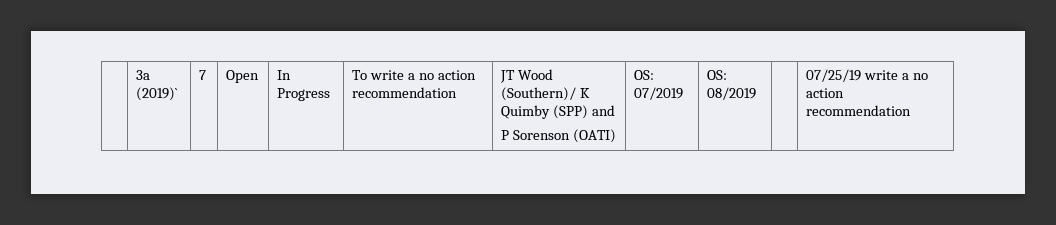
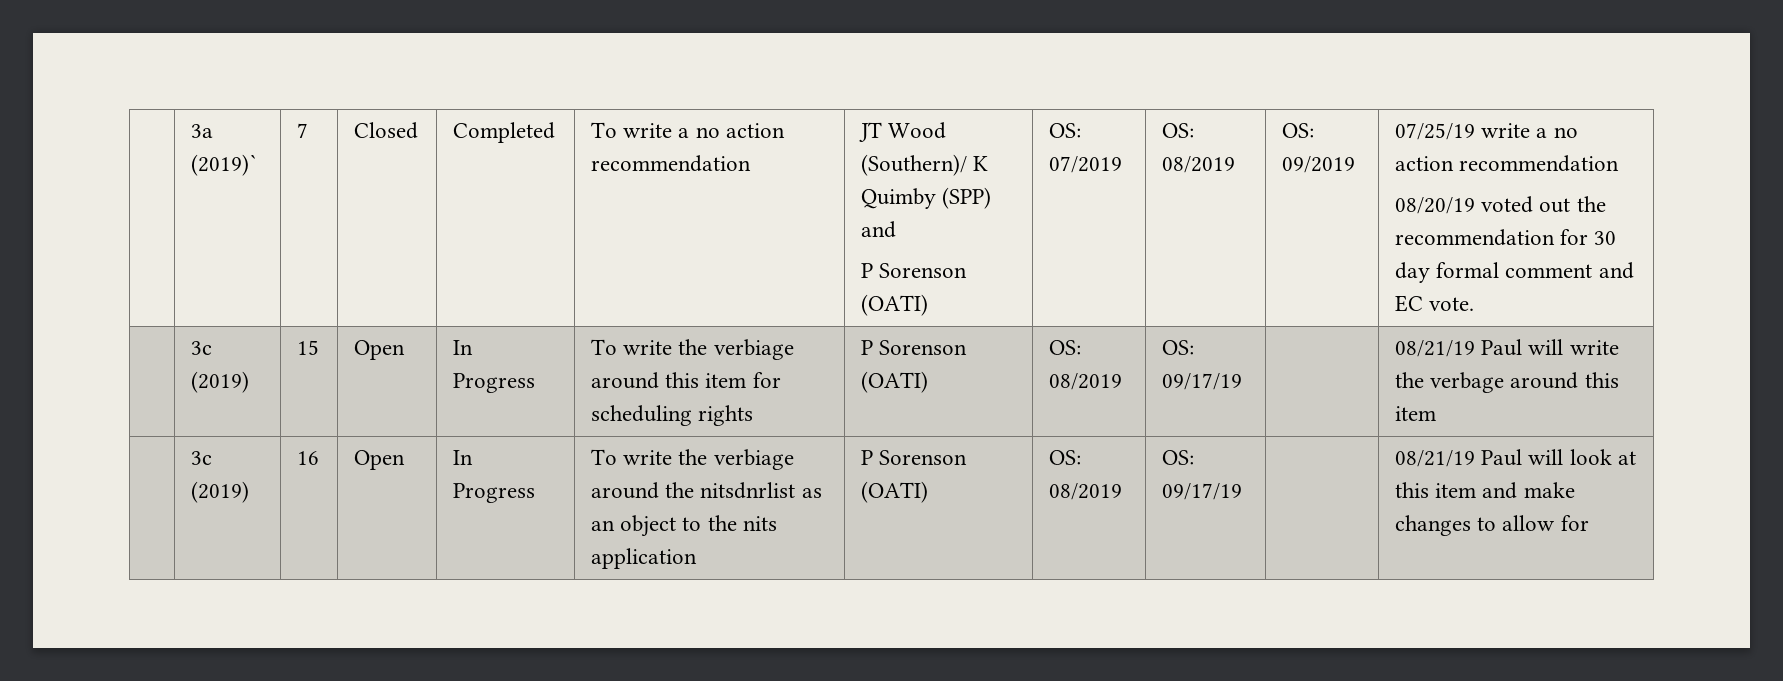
- Open | In Progress
+ Closed | Completed
+ OS: 09/2019
+ 08/20/19 voted out the recommendation for 30 day formal comment and EC vote.
+ | 3c (2019) | 15 | Open | In Progress | To write the verbiage around this item for scheduling rights | P Sorenson (OATI) | OS: 08/2019 | OS: 09/17/19 | | 08/21/19 Paul will write the verbage around this item
+ | 3c (2019) | 16 | Open | In Progress | To write the verbiage around the nitsdnrlist as an object to the nits application | P Sorenson (OATI) | OS: 08/2019 | OS: 09/17/19 | | 08/21/19 Paul will look at this item and make changes to allow for

